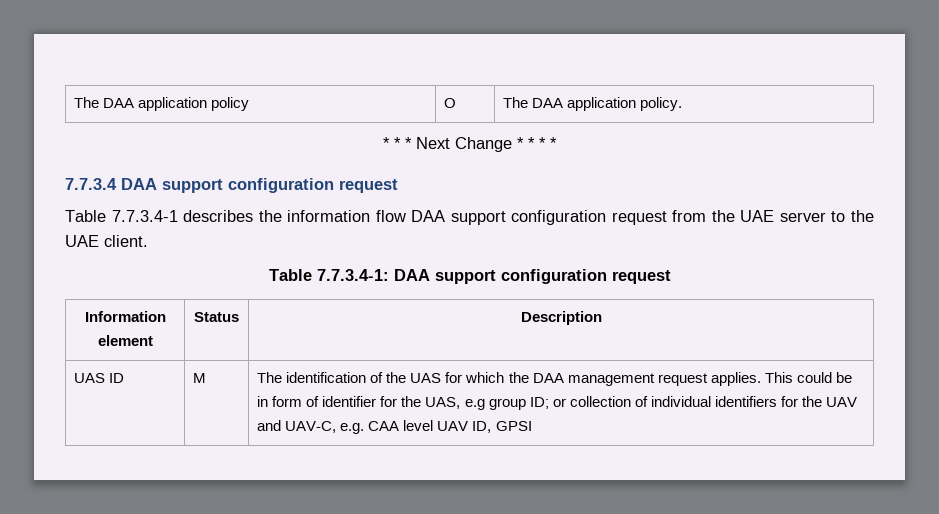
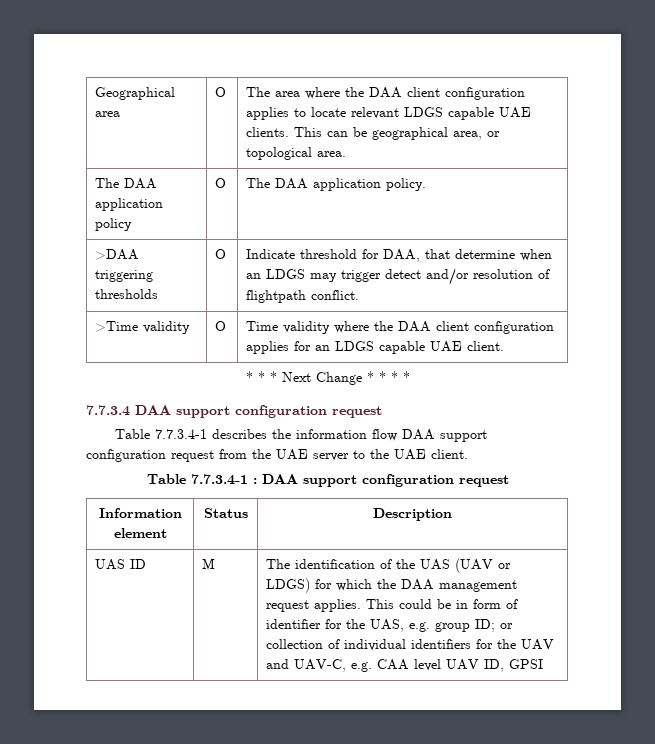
+ Geographical area | O | The area where the DAA client configuration applies to locate relevant LDGS capable UAE clients. This can be geographical area, or topological area.
+ >DAA triggering thresholds | O | Indicate threshold for DAA, that determine when an LDGS may trigger detect and/or resolution of flightpath conflict.
+ >Time validity | O | Time validity where the DAA client configuration applies for an LDGS capable UAE client.
- Table 7.7.3.4-1: DAA support configuration request
+ Table 7.7.3.4-1 : DAA support configuration request
- The identification of the UAS for which the DAA management request applies.
+ The identification of the UAS (UAV or LDGS) for which the DAA management request applies.
- This could be in form of identifier for the UAS, e.g group ID; or collection of individual identifiers for the UAV and UAV-C, e.g. CAA level UAV ID, GPSI
+ This could be in form of identifier for the UAS, e.g. group ID; or collection of individual identifiers for the UAV and UAV-C, e.g. CAA level UAV ID, GPSI

